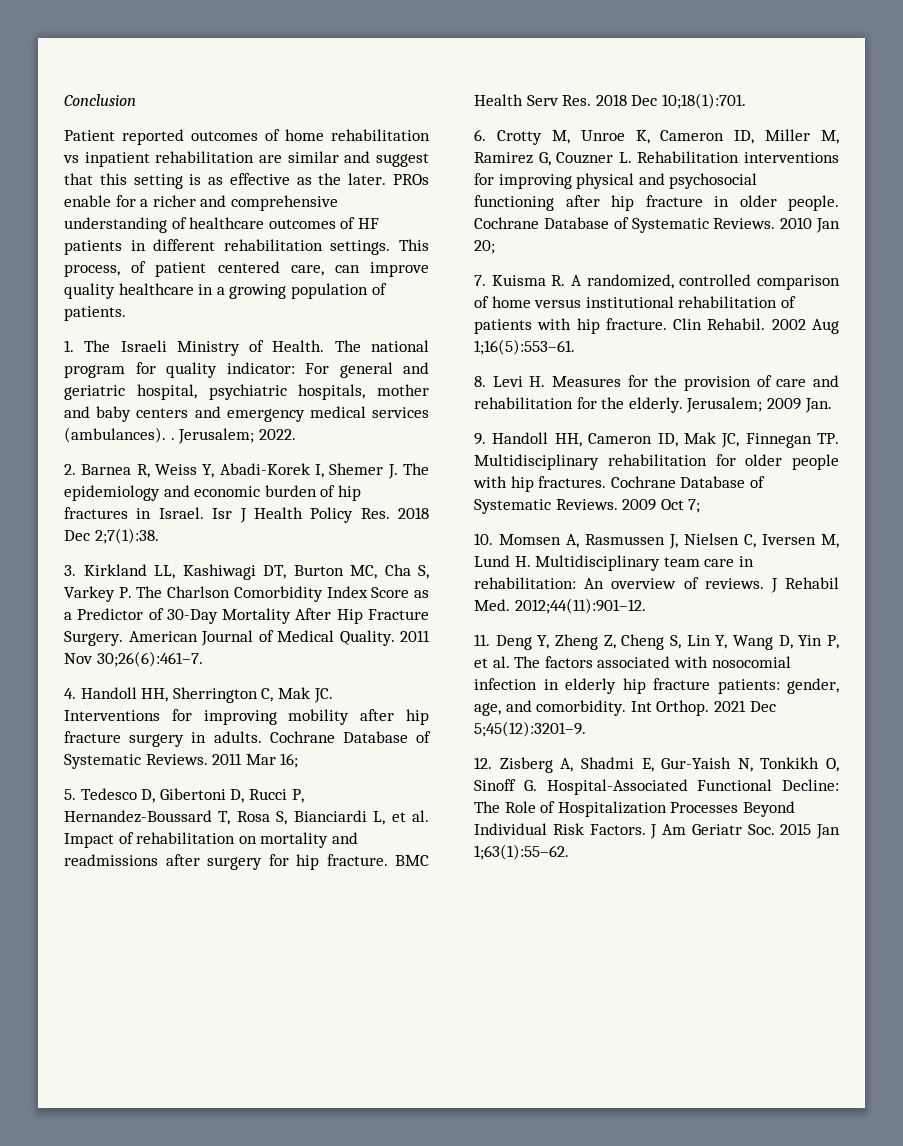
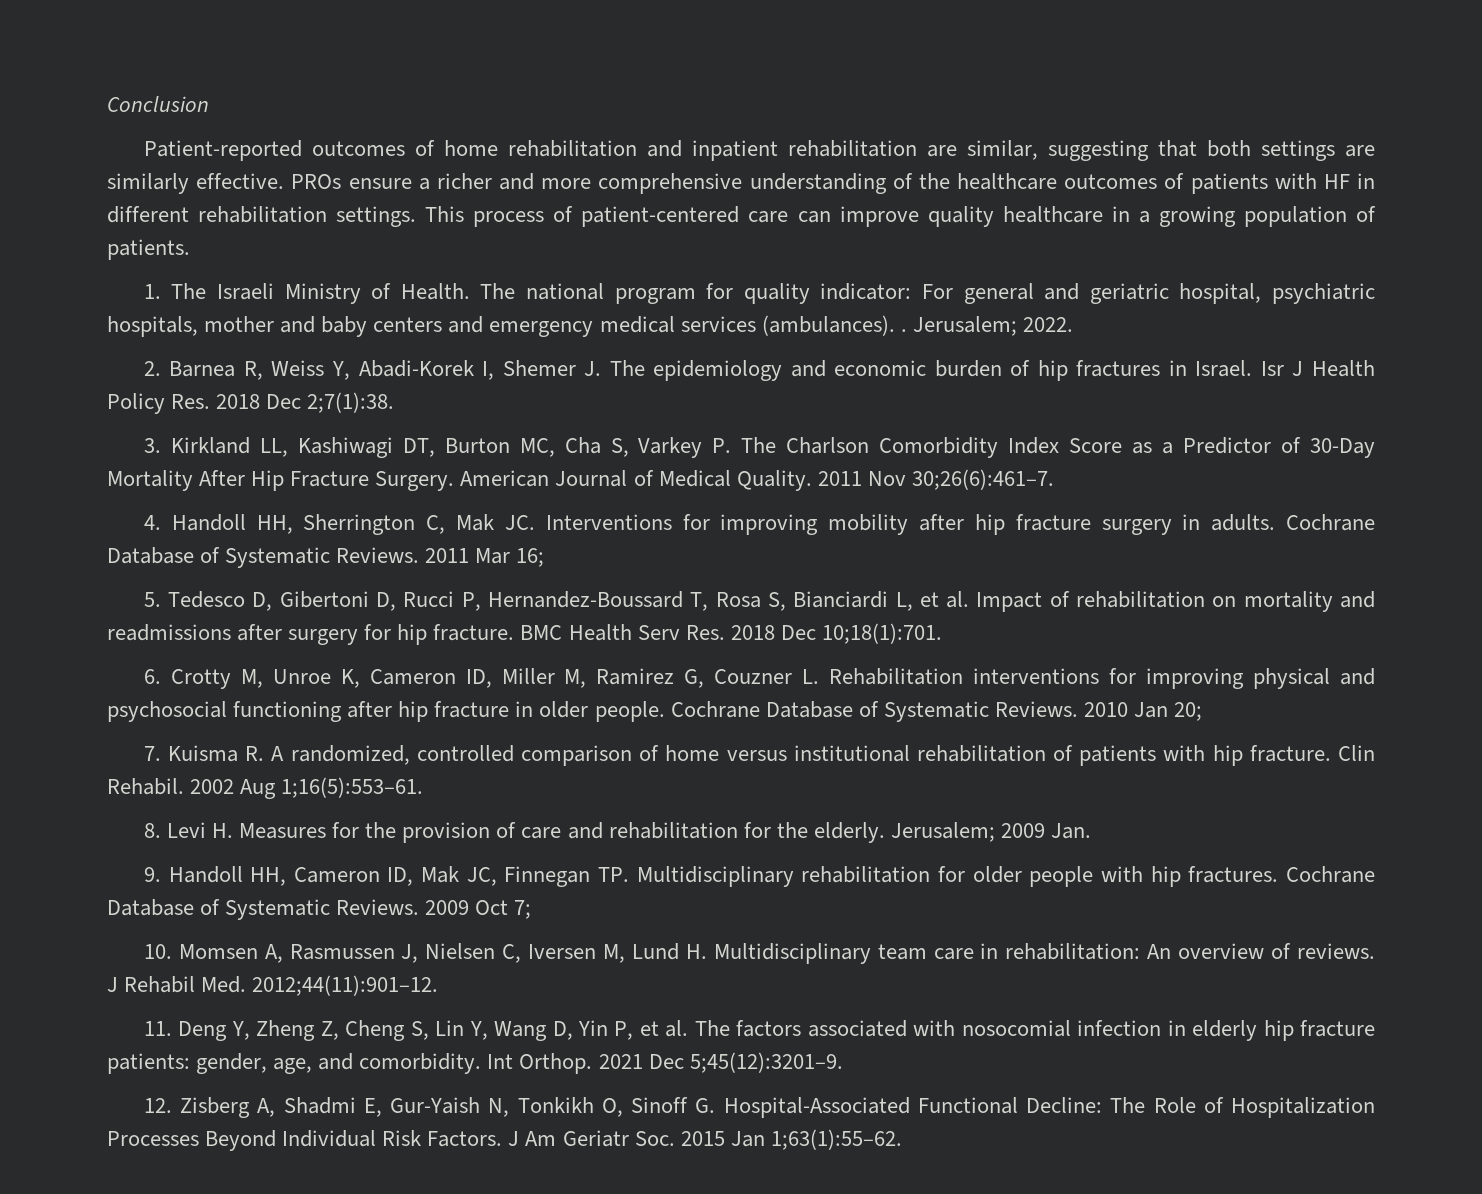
- Patient reported outcomes of home rehabilitation vs inpatient rehabilitation are similar and suggest that this setting is as effective as the later. PROs enable for a richer and comprehensive understanding of healthcare outcomes of HF patients in different rehabilitation settings.
+ Patient-reported outcomes of home rehabilitation and inpatient rehabilitation are similar, suggesting that both settings are similarly effective. PROs ensure a richer and more comprehensive understanding of the healthcare outcomes of patients with HF in different rehabilitation settings.
- This process, of patient centered care, can improve quality healthcare in a growing population of patients.
+ This process of patient-centered care can improve quality healthcare in a growing population of patients.

